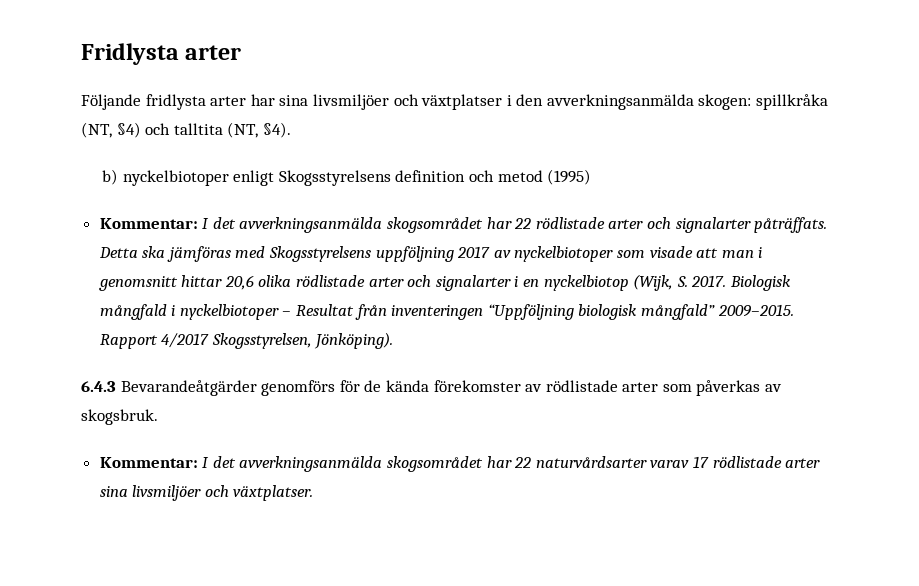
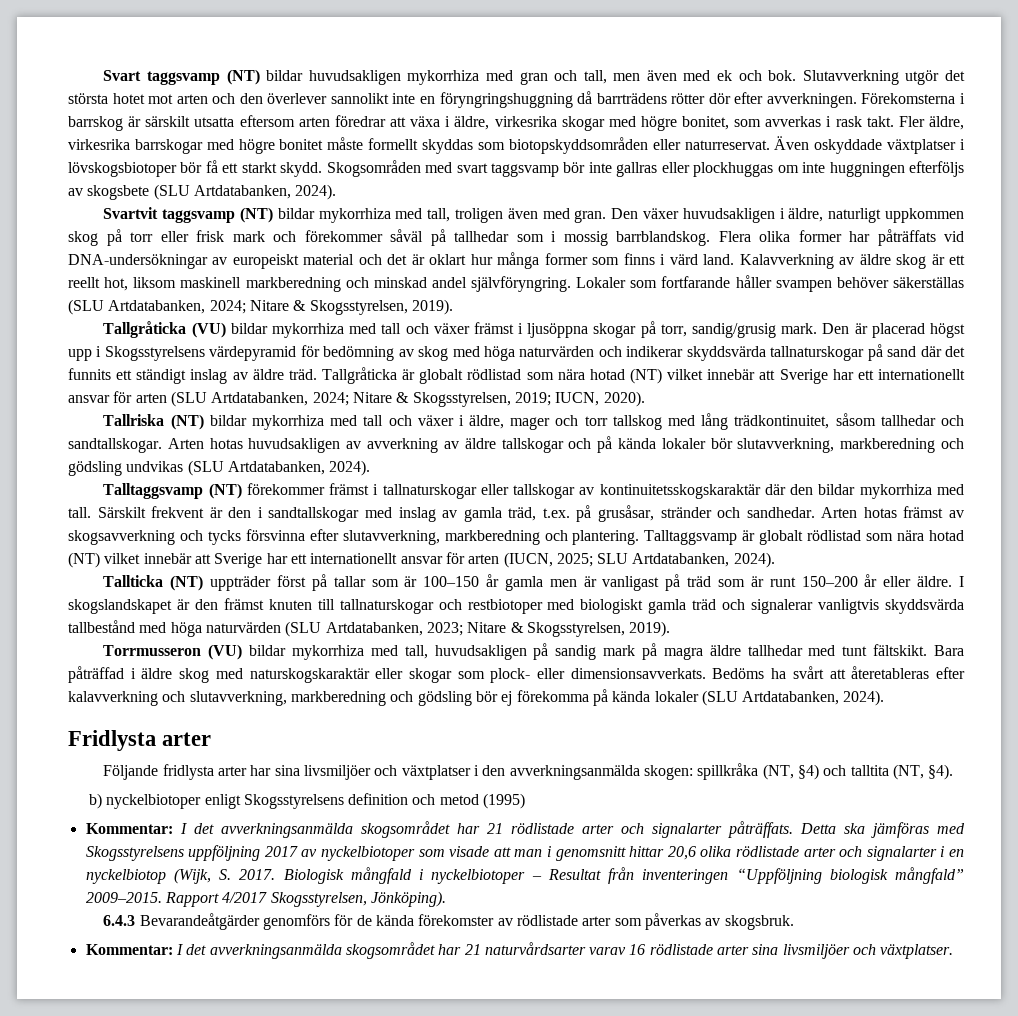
+ Svart taggsvamp (NT) bildar huvudsakligen mykorrhiza med gran och tall, men även med ek och bok. Slutavverkning utgör det största hotet mot arten och den överlever sannolikt inte en föryngringshuggning då barrträdens rötter dör efter avverkningen. Förekomsterna i barrskog är särskilt utsatta eftersom arten föredrar att växa i äldre, virkesrika skogar med högre bonitet, som avverkas i rask takt. Fler äldre, virkesrika barrskogar med högre bonitet måste formellt skyddas som biotopskyddsområden eller naturreservat. Även oskyddade växtplatser i lövskogsbiotoper bör få ett starkt skydd. Skogsområden med svart taggsvamp bör inte gallras eller plockhuggas om inte huggningen efterföljs av skogsbete (SLU Artdatabanken, 2024).
+ Svartvit taggsvamp (NT) bildar mykorrhiza med tall, troligen även med gran. Den växer huvudsakligen i äldre, naturligt uppkommen skog på torr eller frisk mark och förekommer såväl på tallhedar som i mossig barrblandskog. Flera olika former har påträffats vid DNA-undersökningar av europeiskt material och det är oklart hur många former som finns i värd land. Kalavverkning av äldre skog är ett reellt hot, liksom maskinell markberedning och minskad andel självföryngring. Lokaler som fortfarande håller svampen behöver säkerställas (SLU Artdatabanken, 2024; Nitare & Skogsstyrelsen, 2019).
+ Tallgråticka (VU) bildar mykorrhiza med tall och växer främst i ljusöppna skogar på torr, sandig/grusig mark. Den är placerad högst upp i Skogsstyrelsens värdepyramid för bedömning av skog med höga naturvärden och indikerar skyddsvärda tallnaturskogar på sand där det funnits ett ständigt inslag av äldre träd. Tallgråticka är globalt rödlistad som nära hotad (NT) vilket innebär att Sverige har ett internationellt ansvar för arten (SLU Artdatabanken, 2024; Nitare & Skogsstyrelsen, 2019; IUCN, 2020).
+ Tallriska (NT) bildar mykorrhiza med tall och växer i äldre, mager och torr tallskog med lång trädkontinuitet, såsom tallhedar och sandtallskogar. Arten hotas huvudsakligen av avverkning av äldre tallskogar och på kända lokaler bör slutavverkning, markberedning och gödsling undvikas (SLU Artdatabanken, 2024).
+ Talltaggsvamp (NT) förekommer främst i tallnaturskogar eller tallskogar av kontinuitetsskogskaraktär där den bildar mykorrhiza med tall. Särskilt frekvent är den i sandtallskogar med inslag av gamla träd, t.ex. på grusåsar, stränder och sandhedar. Arten hotas främst av skogsavverkning och tycks försvinna efter slutavverkning, markberedning och plantering. Talltaggsvamp är globalt rödlistad som nära hotad (NT) vilket innebär att Sverige har ett internationellt ansvar för arten (IUCN, 2025; SLU Artdatabanken, 2024).
+ Tallticka (NT) uppträder först på tallar som är 100–150 år gamla men är vanligast på träd som är runt 150–200 år eller äldre. I skogslandskapet är den främst knuten till tallnaturskogar och restbiotoper med biologiskt gamla träd och signalerar vanligtvis skyddsvärda tallbestånd med höga naturvärden (SLU Artdatabanken, 2023; Nitare & Skogsstyrelsen, 2019).
+ Torrmusseron (VU) bildar mykorrhiza med tall, huvudsakligen på sandig mark på magra äldre tallhedar med tunt fältskikt. Bara påträffad i äldre skog med naturskogskaraktär eller skogar som plock- eller dimensionsavverkats. Bedöms ha svårt att återetableras efter kalavverkning och slutavverkning, markberedning och gödsling bör ej förekomma på kända lokaler (SLU Artdatabanken, 2024).
- Kommentar: I det avverkningsanmälda skogsområdet har 22 rödlistade arter och signalarter påträffats.
+ Kommentar: I det avverkningsanmälda skogsområdet har 21 rödlistade arter och signalarter påträffats.
- Kommentar: I det avverkningsanmälda skogsområdet har 22 naturvårdsarter varav 17 rödlistade arter sina livsmiljöer och växtplatser.
+ Kommentar: I det avverkningsanmälda skogsområdet har 21 naturvårdsarter varav 16 rödlistade arter sina livsmiljöer och växtplatser.

